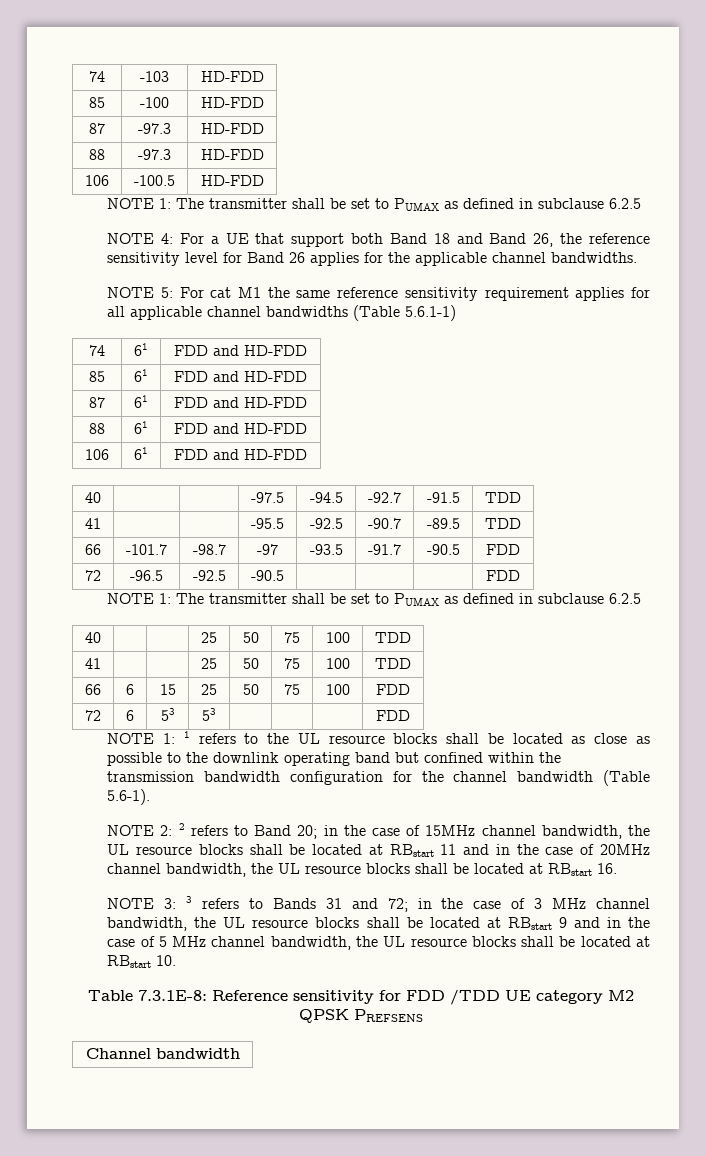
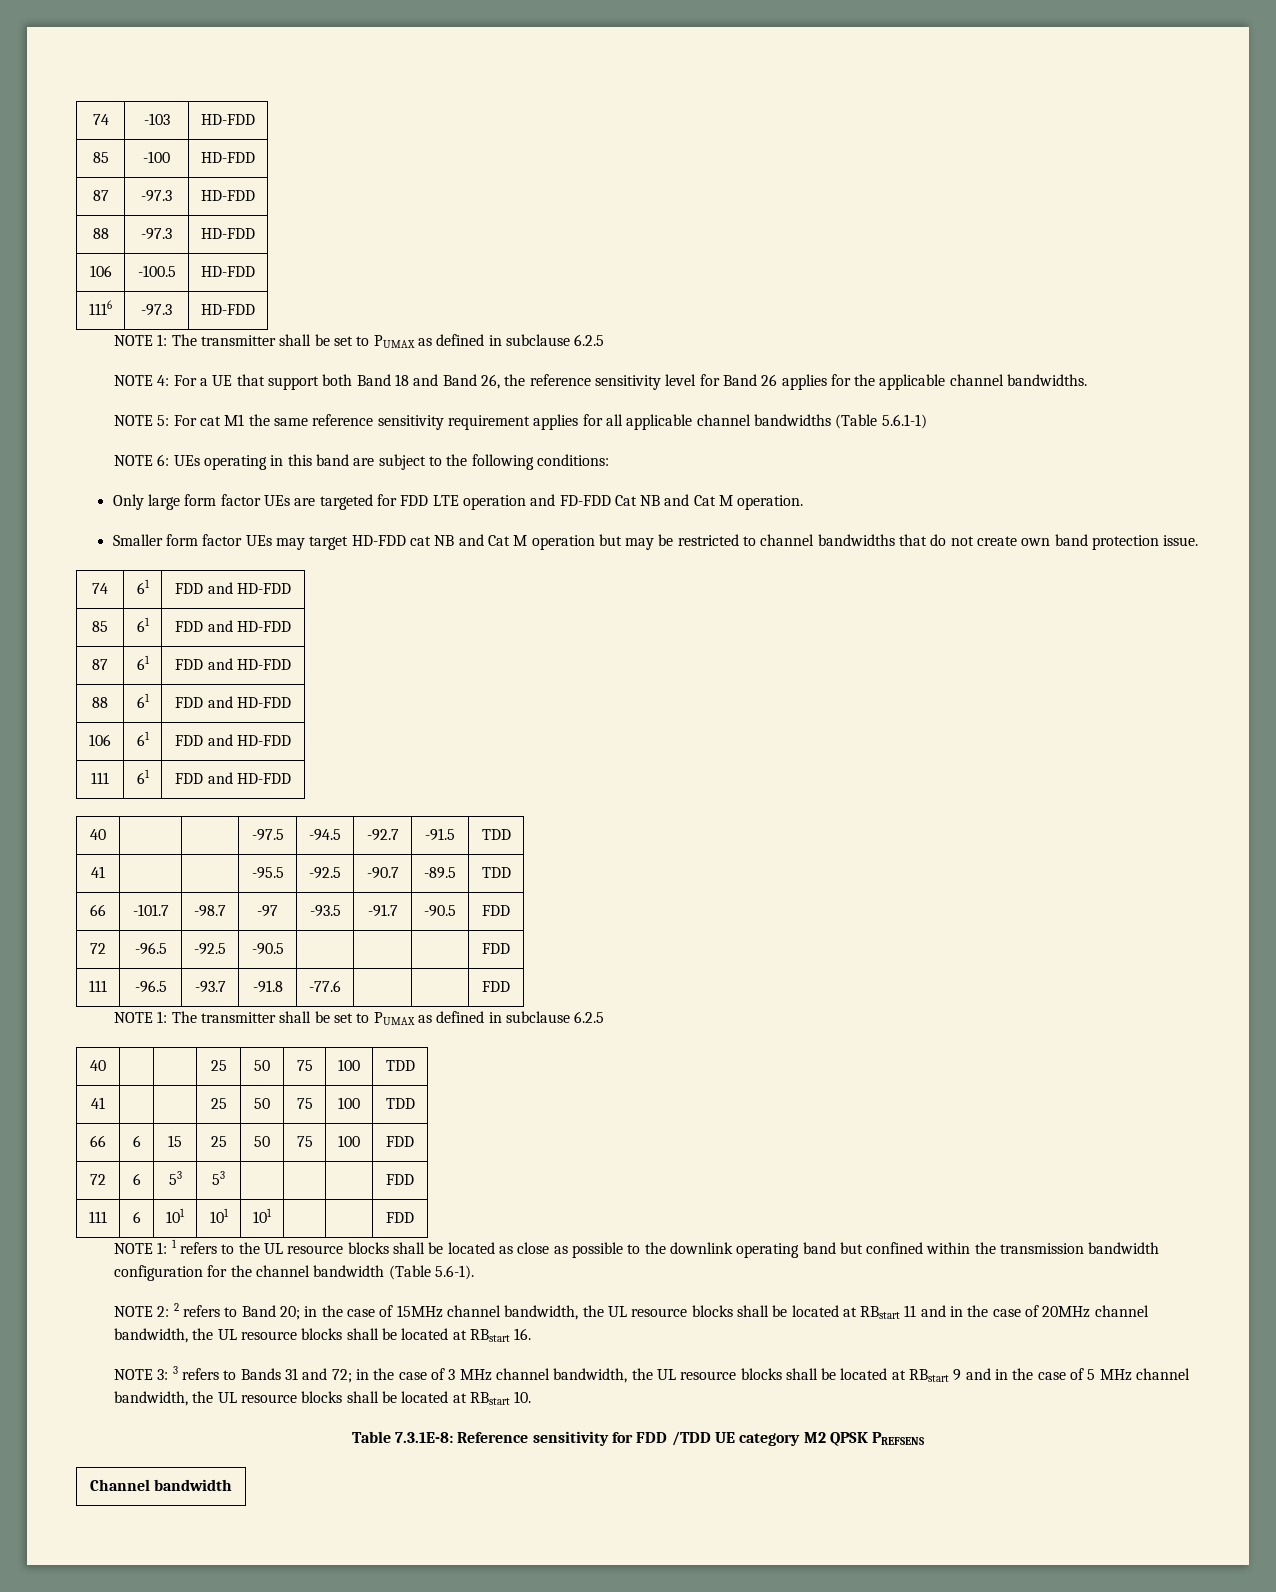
+ 1116 | -97.3 | HD-FDD
+ NOTE 6: UEs operating in this band are subject to the following conditions:
+ Only large form factor UEs are targeted for FDD LTE operation and FD-FDD Cat NB and Cat M operation.
+ Smaller form factor UEs may target HD-FDD cat NB and Cat M operation but may be restricted to channel bandwidths that do not create own band protection issue.
+ 111 | 61 | FDD and HD-FDD
+ 111 | -96.5 | -93.7 | -91.8 | -77.6 | | | FDD
+ 111 | 6 | 101 | 101 | 101 | | | FDD

